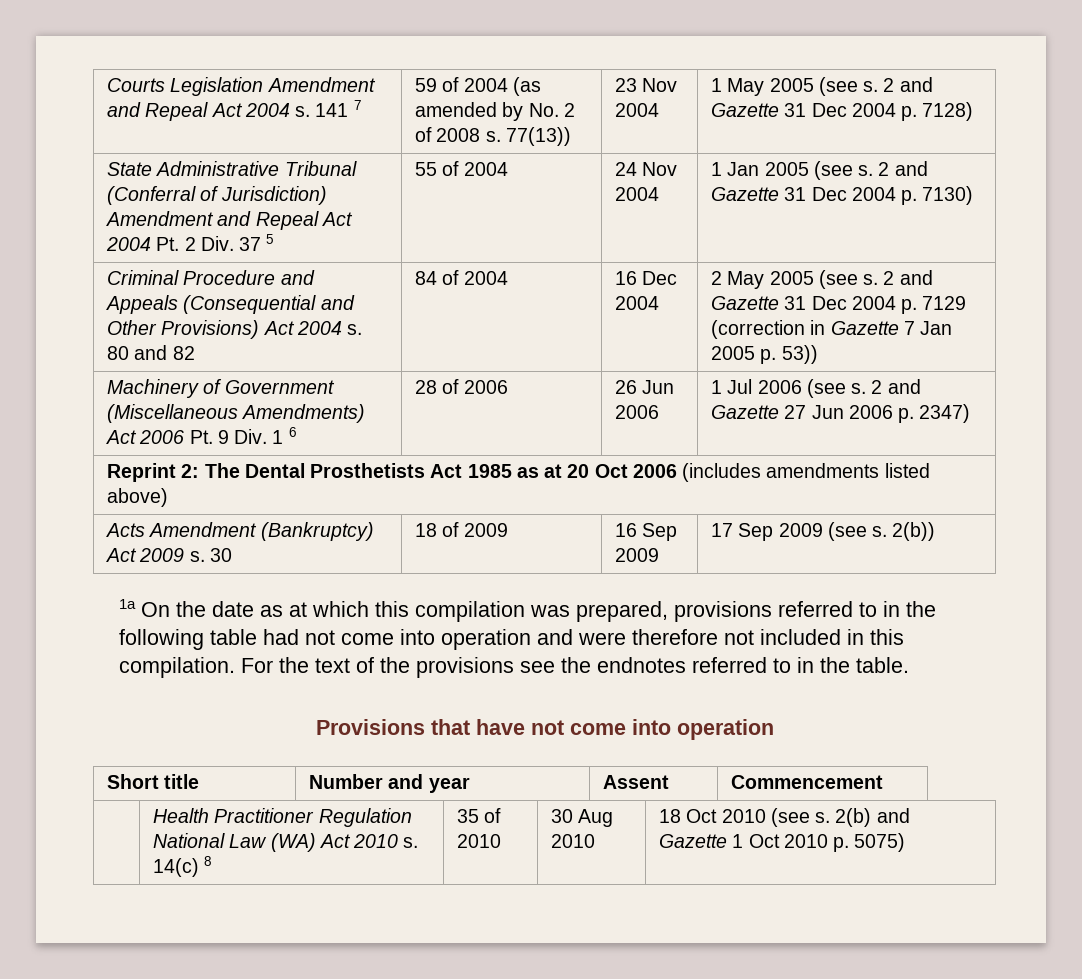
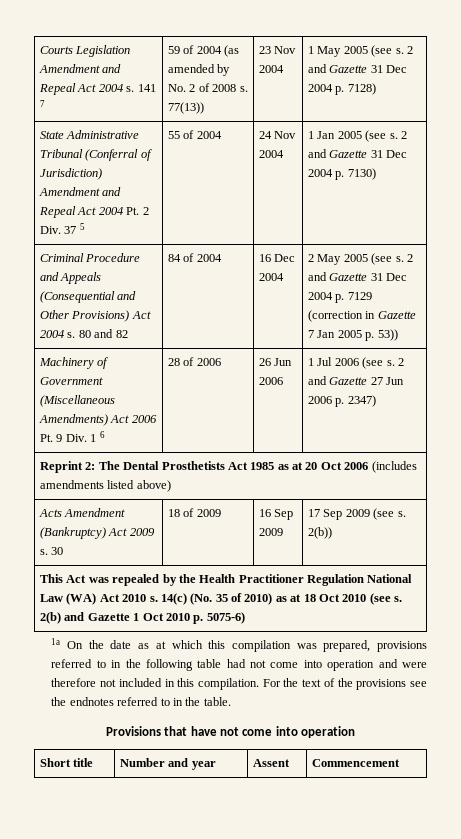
+ This Act was repealed by the Health Practitioner Regulation National Law (WA) Act 2010 s. 14(c) (No. 35 of 2010) as at 18 Oct 2010 (see s. 2(b) and Gazette 1 Oct 2010 p. 5075-6)
- | Health Practitioner Regulation National Law (WA) Act 2010 s. 14(c) 8 | 35 of 2010 | 30 Aug 2010 | 18 Oct 2010 (see s. 2(b) and Gazette 1 Oct 2010 p. 5075)

